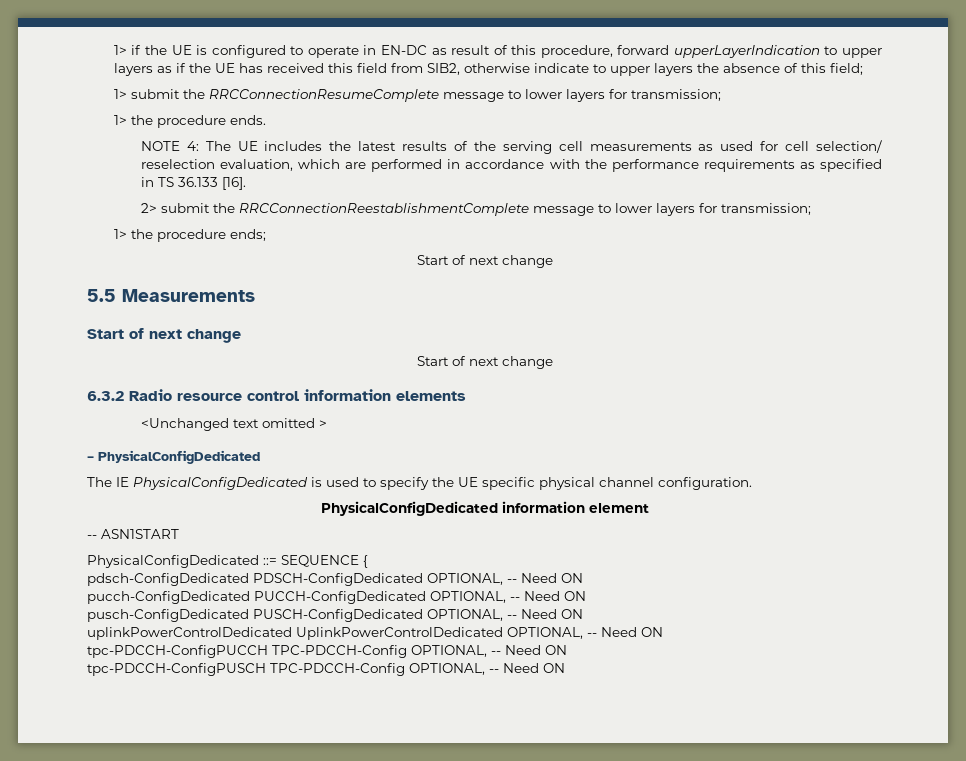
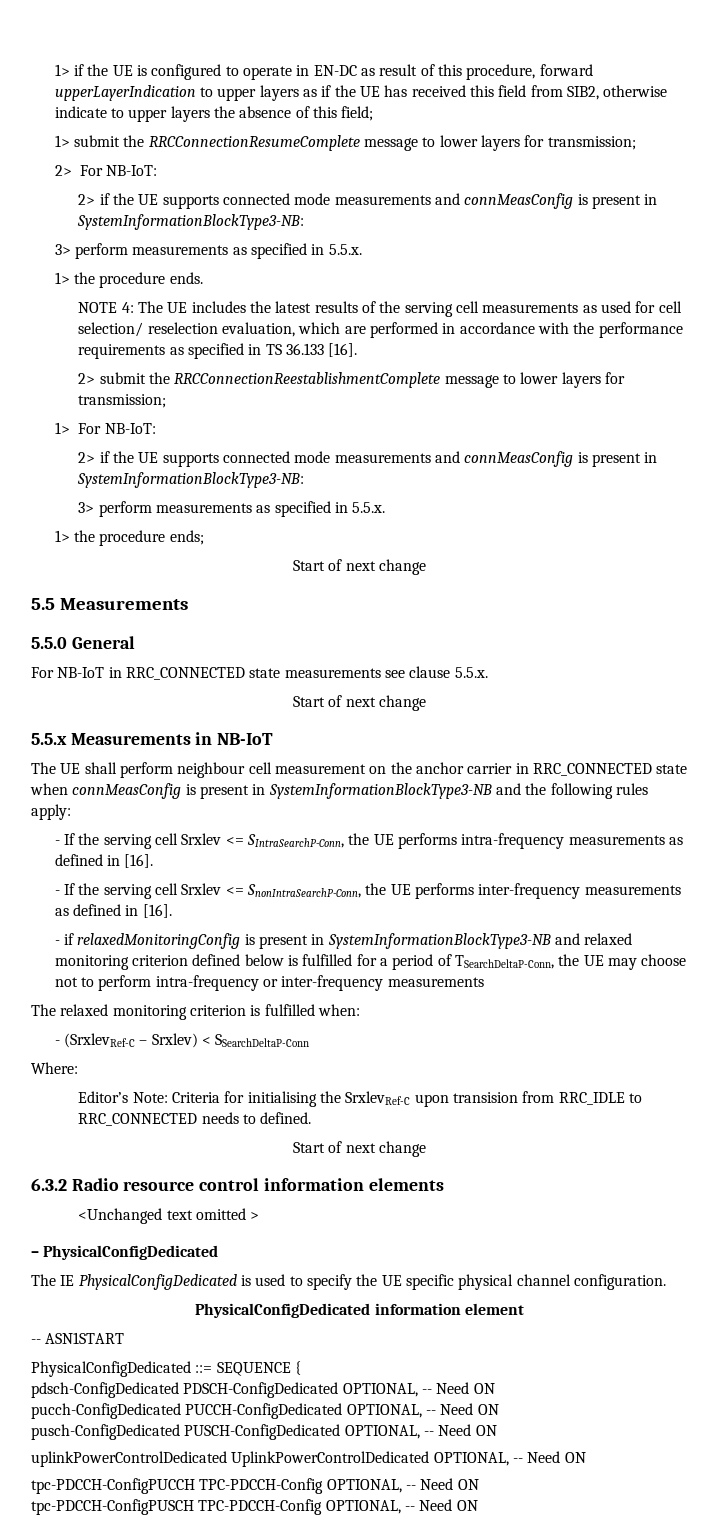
+ 2> For NB-IoT:
+ 2> if the UE supports connected mode measurements and connMeasConfig is present in SystemInformationBlockType3-NB:
+ 3> perform measurements as specified in 5.5.x.
+ 1> For NB-IoT:
+ 2> if the UE supports connected mode measurements and connMeasConfig is present in SystemInformationBlockType3-NB:
+ 3> perform measurements as specified in 5.5.x.
  5.5 Measurements
+ 5.5.0 General
+ For NB-IoT in RRC_CONNECTED state measurements see clause 5.5.x.
  Start of next change
+ 5.5.x Measurements in NB-IoT
+ The UE shall perform neighbour cell measurement on the anchor carrier in RRC_CONNECTED state when connMeasConfig is present in SystemInformationBlockType3-NB and the following rules apply:
+ - If the serving cell Srxlev <= SIntraSearchP-Conn, the UE performs intra-frequency measurements as defined in [16].
+ - If the serving cell Srxlev <= SnonIntraSearchP-Conn, the UE performs inter-frequency measurements as defined in [16].
+ - if relaxedMonitoringConfig is present in SystemInformationBlockType3-NB and relaxed monitoring criterion defined below is fulfilled for a period of TSearchDeltaP-Conn, the UE may choose not to perform intra-frequency or inter-frequency measurements
+ The relaxed monitoring criterion is fulfilled when:
+ - (SrxlevRef-C – Srxlev) < SSearchDeltaP-Conn
+ Where:
+ Editor’s Note: Criteria for initialising the SrxlevRef-C upon transision from RRC_IDLE to RRC_CONNECTED needs to defined.

